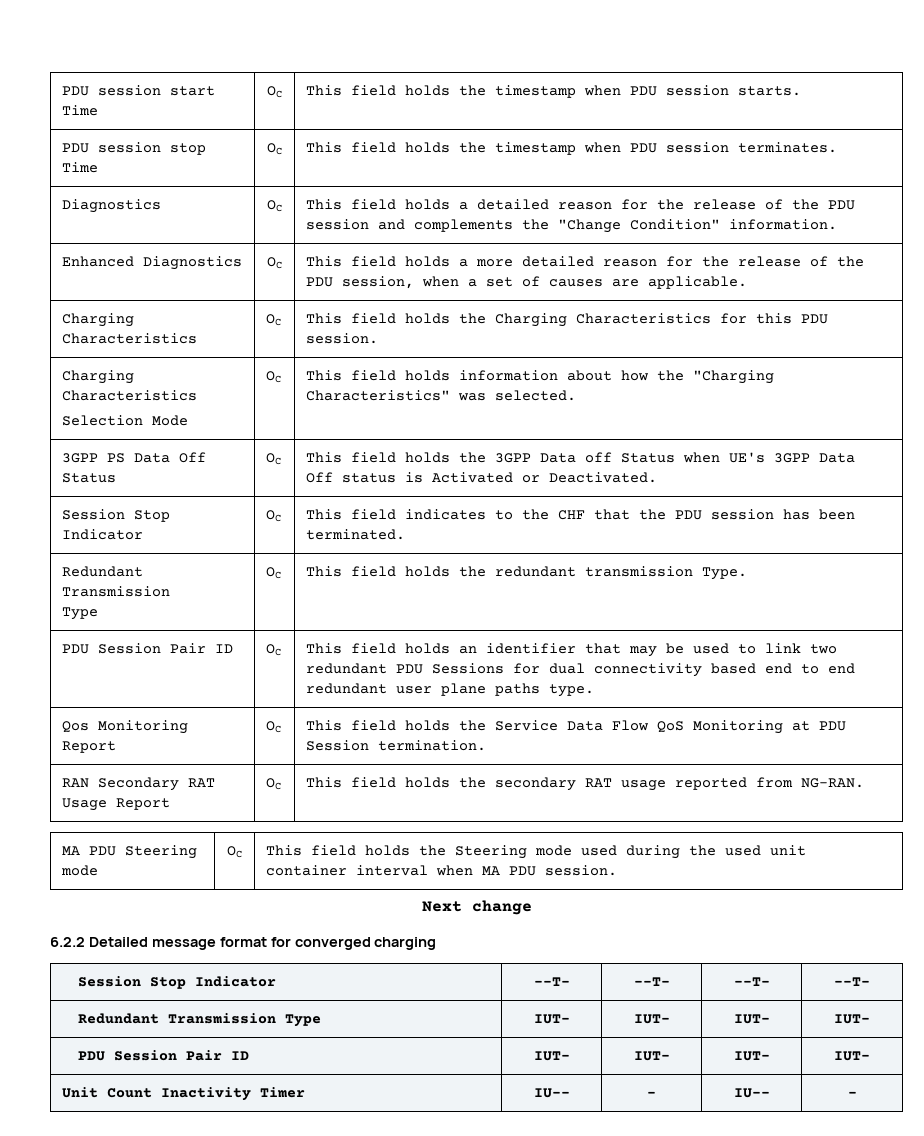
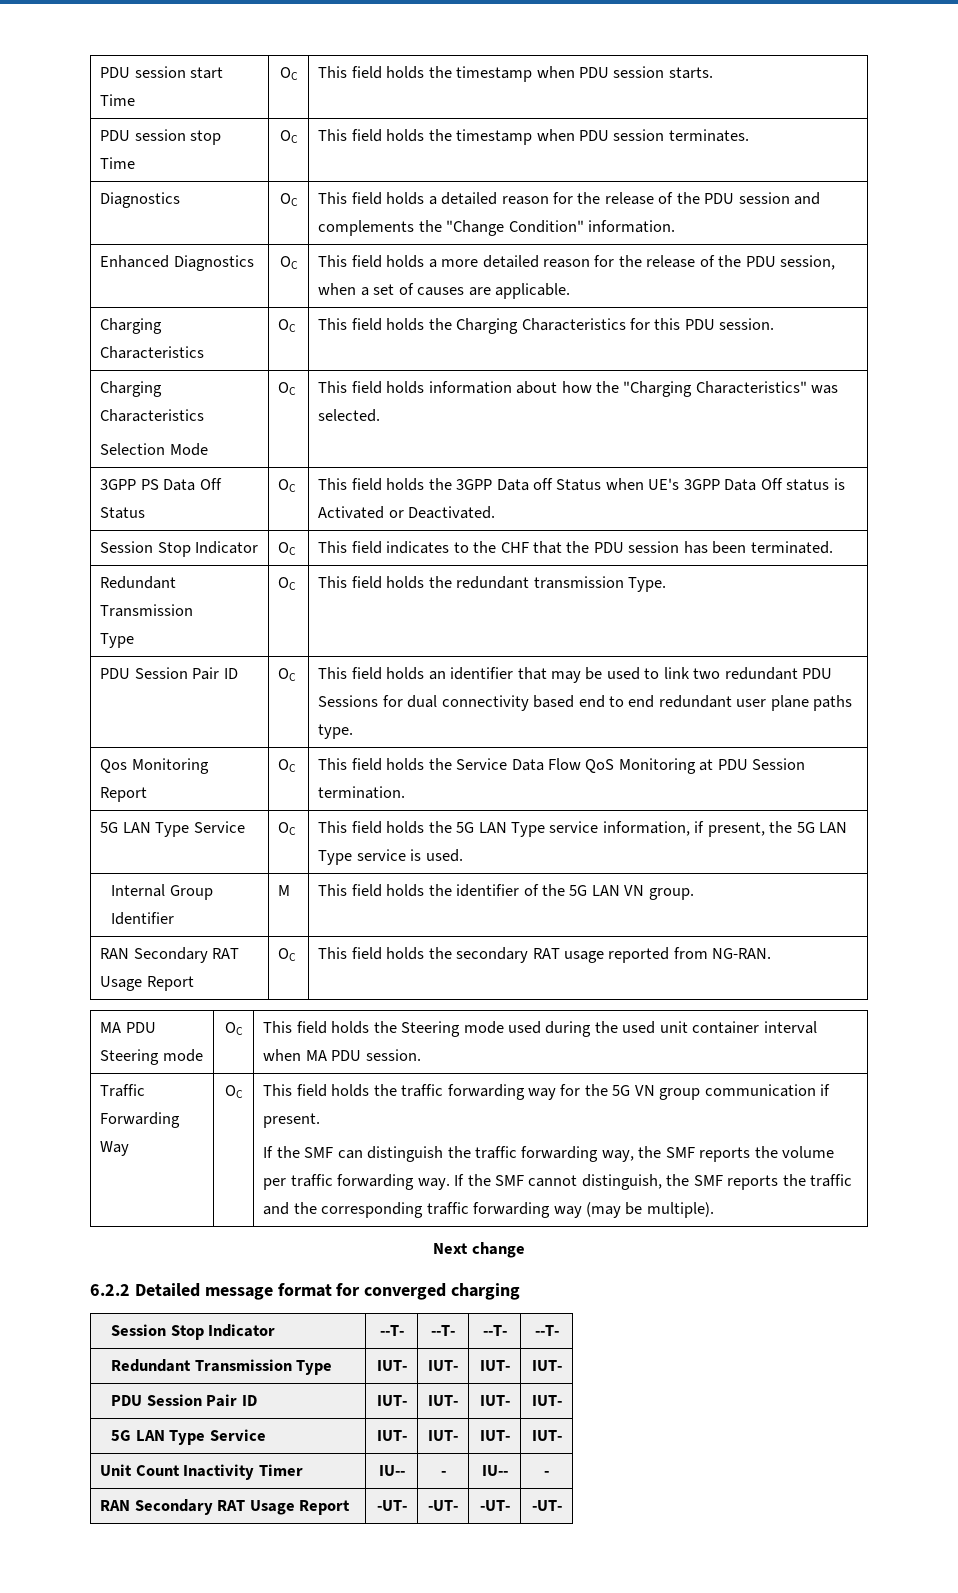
+ 5G LAN Type Service | OC | This field holds the 5G LAN Type service information, if present, the 5G LAN Type service is used.
+ Internal Group Identifier | M | This field holds the identifier of the 5G LAN VN group.
+ Traffic Forwarding Way | OC | This field holds the traffic forwarding way for the 5G VN group communication if present.
+ If the SMF can distinguish the traffic forwarding way, the SMF reports the volume per traffic forwarding way. If the SMF cannot distinguish, the SMF reports the traffic and the corresponding traffic forwarding way (may be multiple).
+ 5G LAN Type Service | IUT- | IUT- | IUT- | IUT-
+ RAN Secondary RAT Usage Report | -UT- | -UT- | -UT- | -UT-

